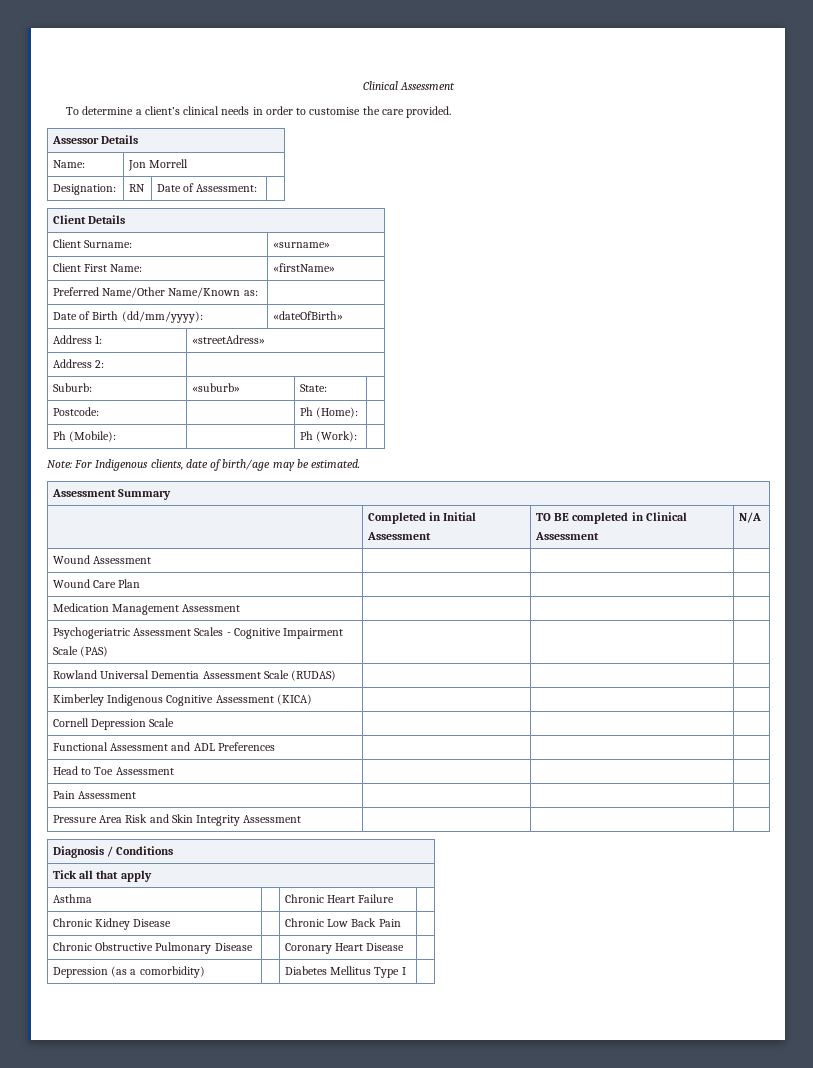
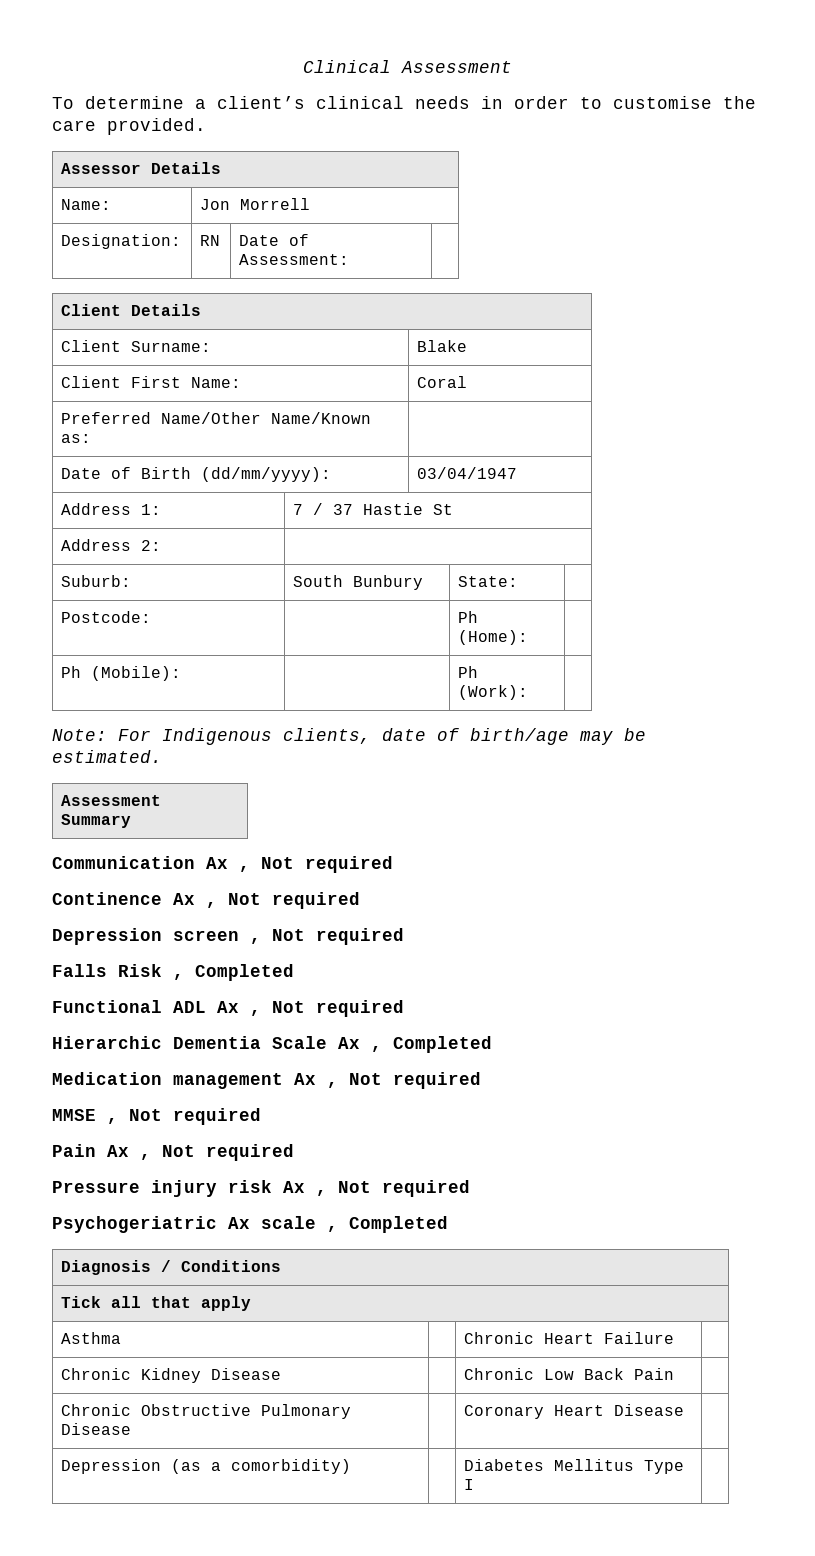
- Client Surname: | «surname»
+ Client Surname: | Blake
- Client First Name: | «firstName»
+ Client First Name: | Coral
- Date of Birth (dd/mm/yyyy): | «dateOfBirth»
+ Date of Birth (dd/mm/yyyy): | 03/04/1947
- Address 1: | «streetAdress»
+ Address 1: | 7 / 37 Hastie St
- Suburb: | «suburb» | State: |
+ Suburb: | South Bunbury | State: |
- | Completed in Initial Assessment | TO BE completed in Clinical Assessment | N/A
- Wound Assessment | | |
- Wound Care Plan | | |
- Medication Management Assessment | | |
- Psychogeriatric Assessment Scales - Cognitive Impairment Scale (PAS) | | |
- Rowland Universal Dementia Assessment Scale (RUDAS) | | |
- Kimberley Indigenous Cognitive Assessment (KICA) | | |
- Cornell Depression Scale | | |
- Functional Assessment and ADL Preferences | | |
- Head to Toe Assessment | | |
- Pain Assessment | | |
- Pressure Area Risk and Skin Integrity Assessment | | |
+ Communication Ax , Not required
+ Continence Ax , Not required
+ Depression screen , Not required
+ Falls Risk , Completed
+ Functional ADL Ax , Not required
+ Hierarchic Dementia Scale Ax , Completed
+ Medication management Ax , Not required
+ MMSE , Not required
+ Pain Ax , Not required
+ Pressure injury risk Ax , Not required
+ Psychogeriatric Ax scale , Completed

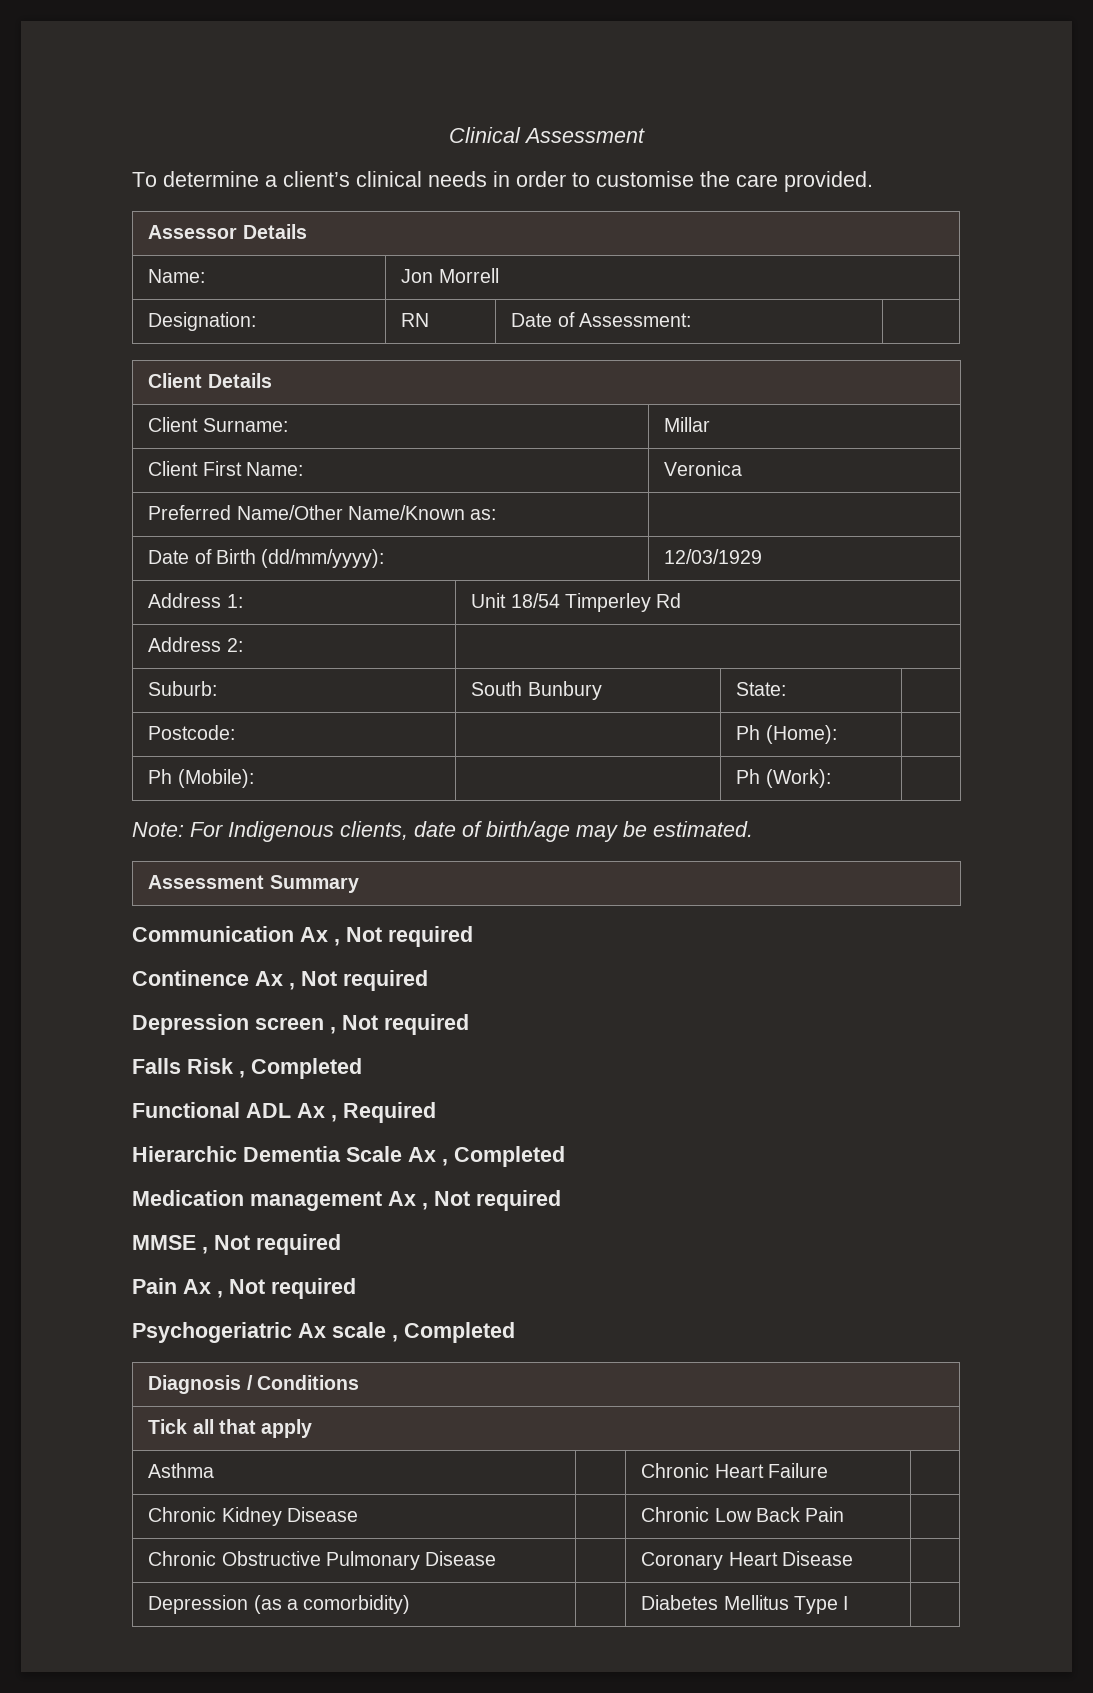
- Client Surname: | Blake
+ Client Surname: | Millar
- Client First Name: | Coral
+ Client First Name: | Veronica
- Date of Birth (dd/mm/yyyy): | 03/04/1947
+ Date of Birth (dd/mm/yyyy): | 12/03/1929
- Address 1: | 7 / 37 Hastie St
+ Address 1: | Unit 18/54 Timperley Rd
- Functional ADL Ax , Not required
+ Functional ADL Ax , Required
- Pressure injury risk Ax , Not required

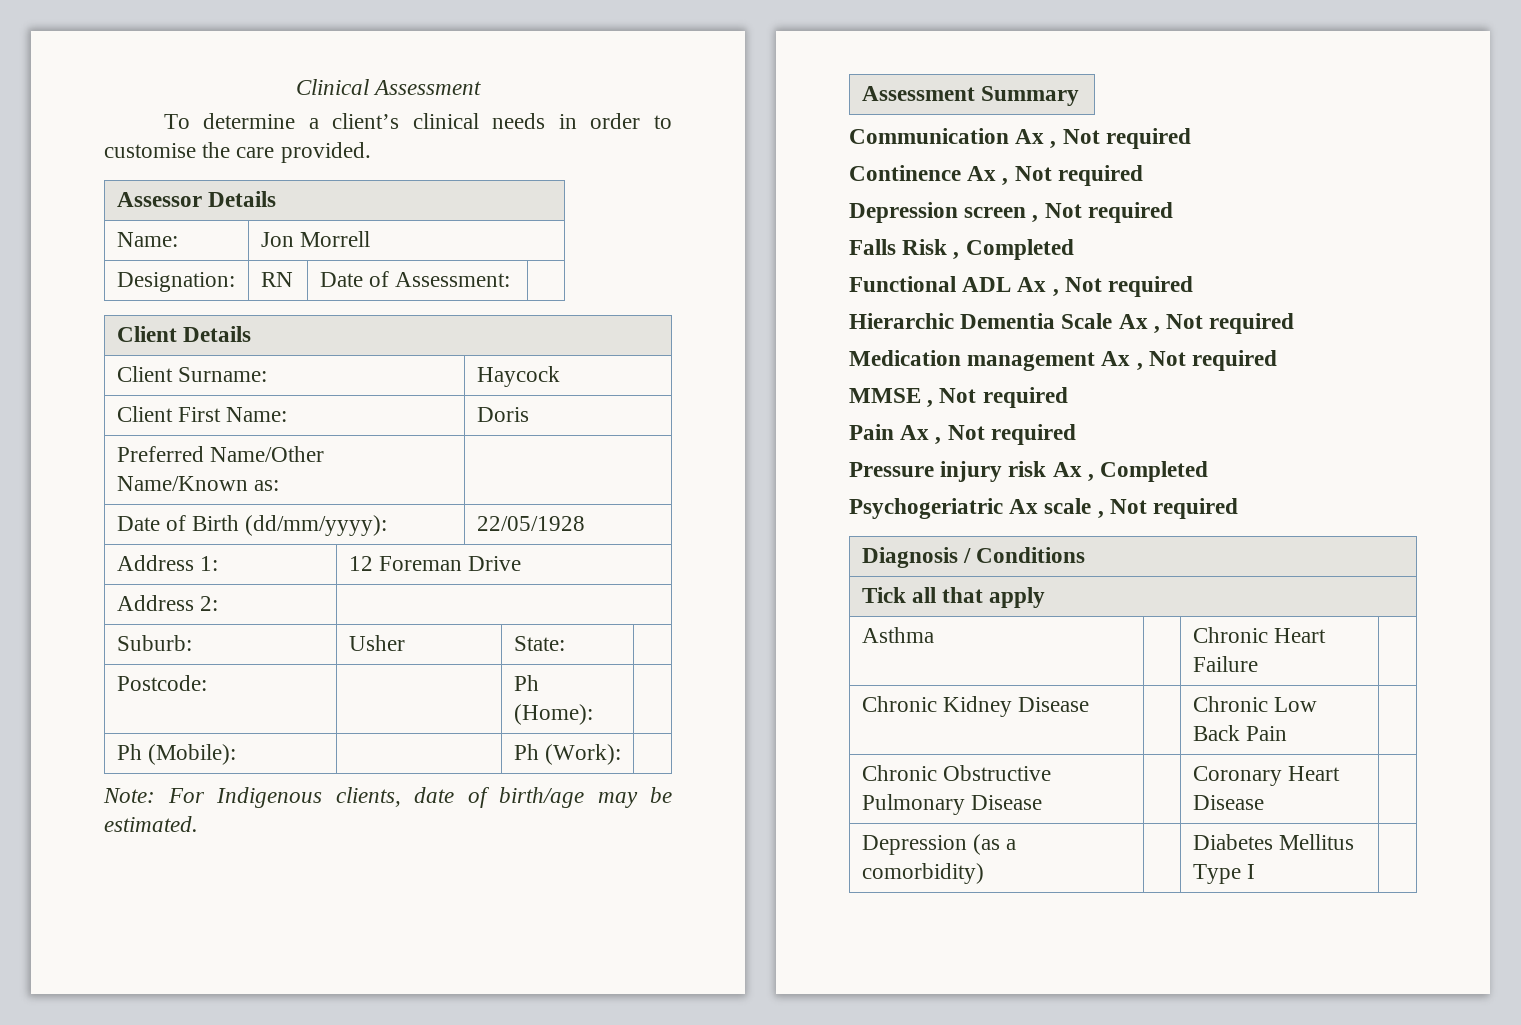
- Client Surname: | Millar
+ Client Surname: | Haycock
- Client First Name: | Veronica
+ Client First Name: | Doris
- Date of Birth (dd/mm/yyyy): | 12/03/1929
+ Date of Birth (dd/mm/yyyy): | 22/05/1928
- Address 1: | Unit 18/54 Timperley Rd
+ Address 1: | 12 Foreman Drive
- Suburb: | South Bunbury | State: |
+ Suburb: | Usher | State: |
- Functional ADL Ax , Required
+ Functional ADL Ax , Not required
- Hierarchic Dementia Scale Ax , Completed
+ Hierarchic Dementia Scale Ax , Not required
+ Pressure injury risk Ax , Completed
- Psychogeriatric Ax scale , Completed
+ Psychogeriatric Ax scale , Not required

